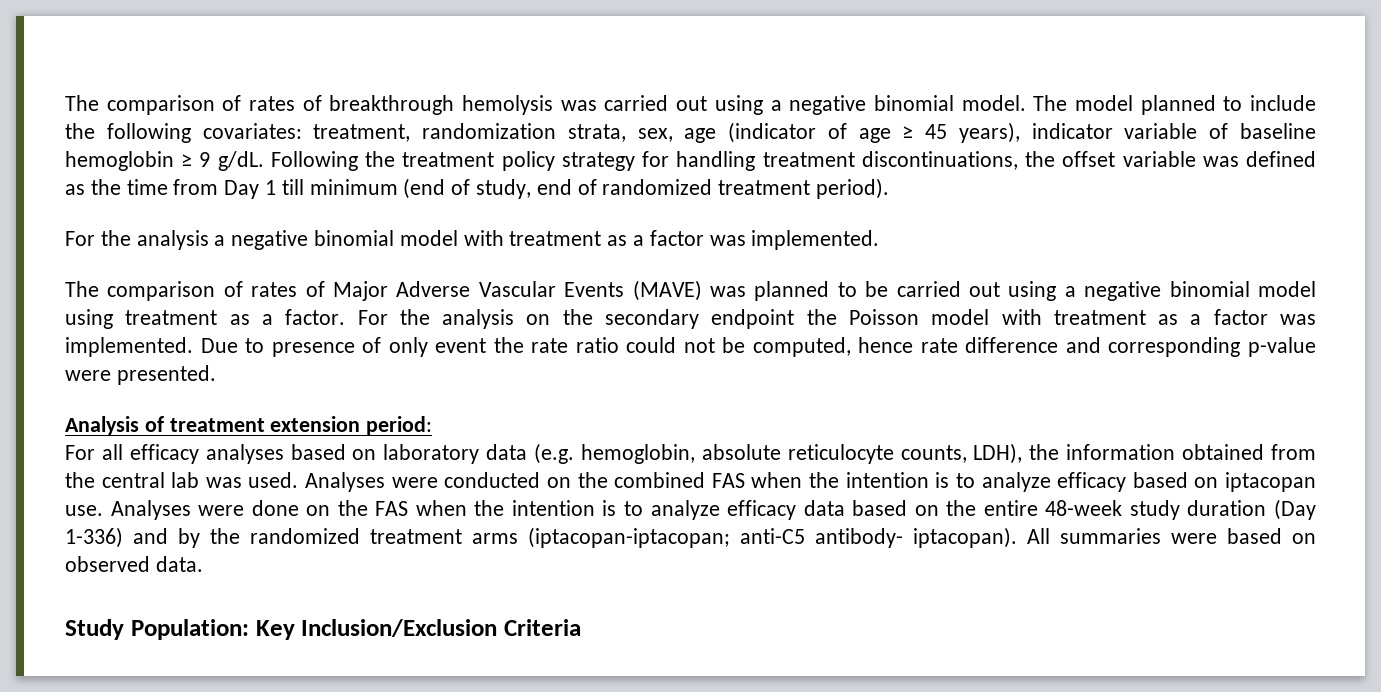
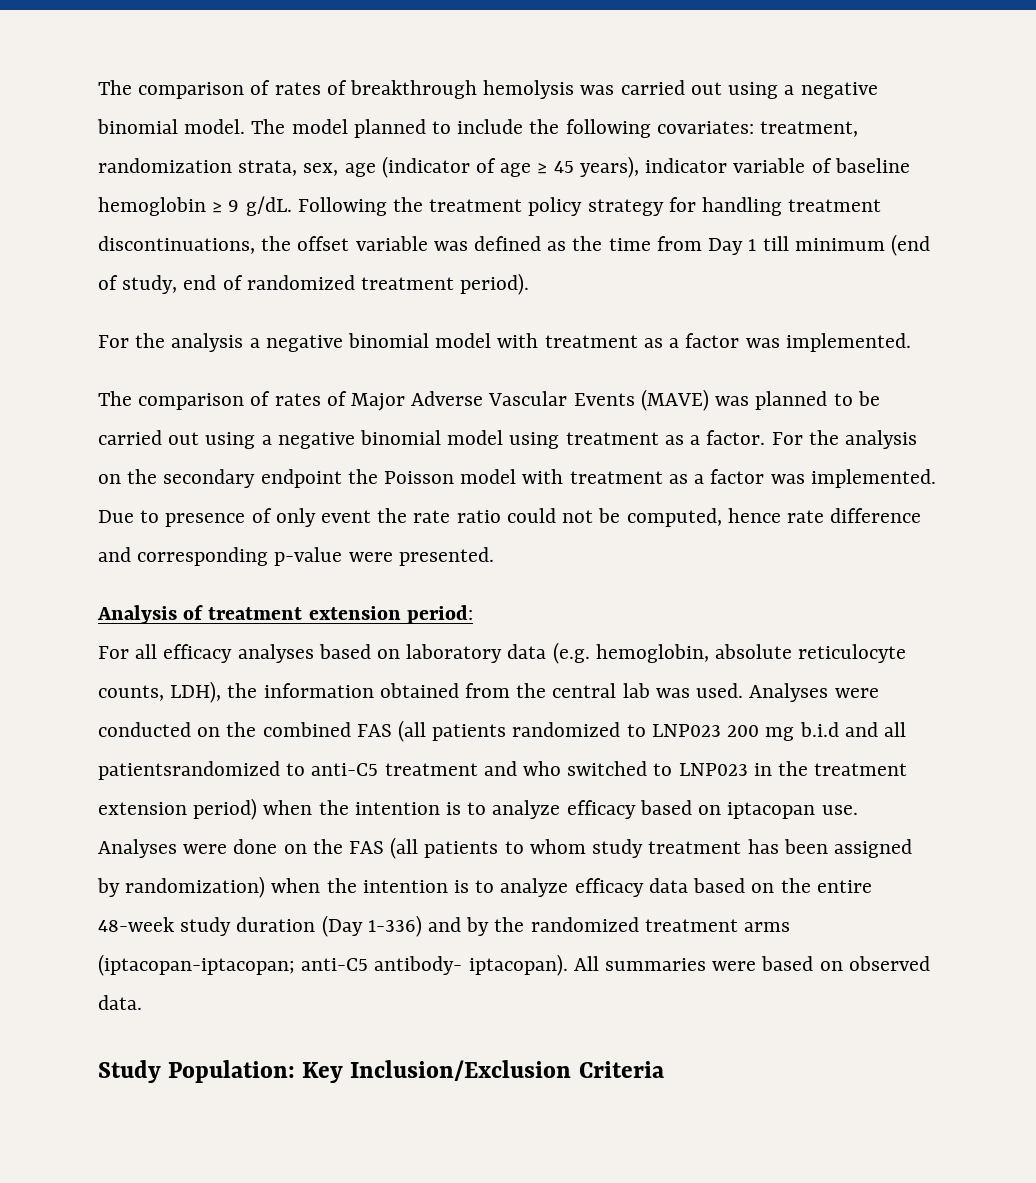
- Analyses were conducted on the combined FAS when the intention is to analyze efficacy based on iptacopan use.
+ Analyses were conducted on the combined FAS (all patients randomized to LNP023 200 mg b.i.d and all patientsrandomized to anti-C5 treatment and who switched to LNP023 in the treatment extension period) when the intention is to analyze efficacy based on iptacopan use.
- Analyses were done on the FAS when the intention is to analyze efficacy data based on the entire 48-week study duration (Day 1-336) and by the randomized treatment arms (iptacopan-iptacopan; anti-C5 antibody- iptacopan).
+ Analyses were done on the FAS (all patients to whom study treatment has been assigned by randomization) when the intention is to analyze efficacy data based on the entire 48-week study duration (Day 1-336) and by the randomized treatment arms (iptacopan-iptacopan; anti-C5 antibody- iptacopan).

